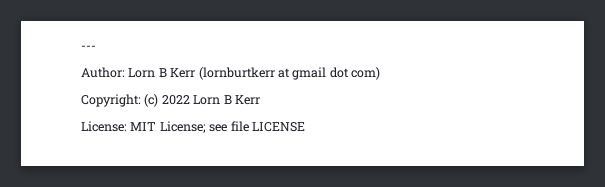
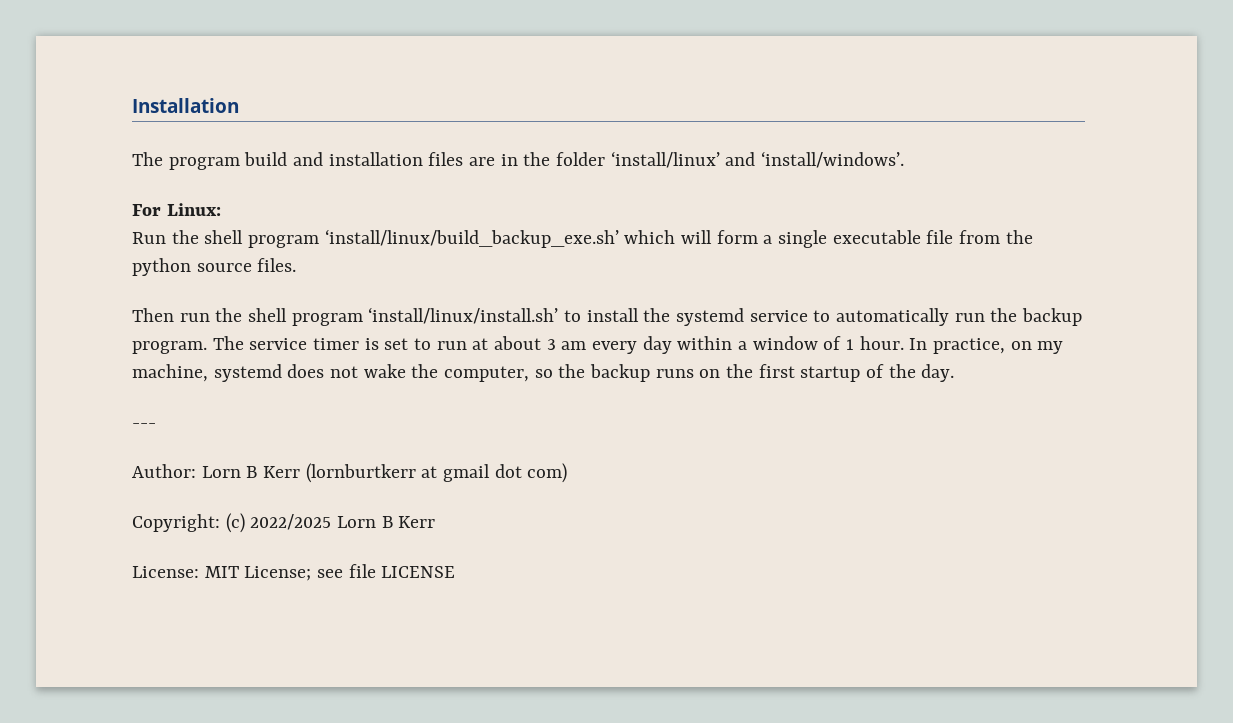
+ Installation
+ The program build and installation files are in the folder ‘install/linux’ and ‘install/windows’.
+ For Linux:
+ Run the shell program ‘install/linux/build_backup_exe.sh’ which will form a single executable file from the python source files.
+ Then run the shell program ‘install/linux/install.sh’ to install the systemd service to automatically run the backup program. The service timer is set to run at about 3 am every day within a window of 1 hour. In practice, on my machine, systemd does not wake the computer, so the backup runs on the first startup of the day.
- Copyright: (c) 2022 Lorn B Kerr
+ Copyright: (c) 2022/2025 Lorn B Kerr

